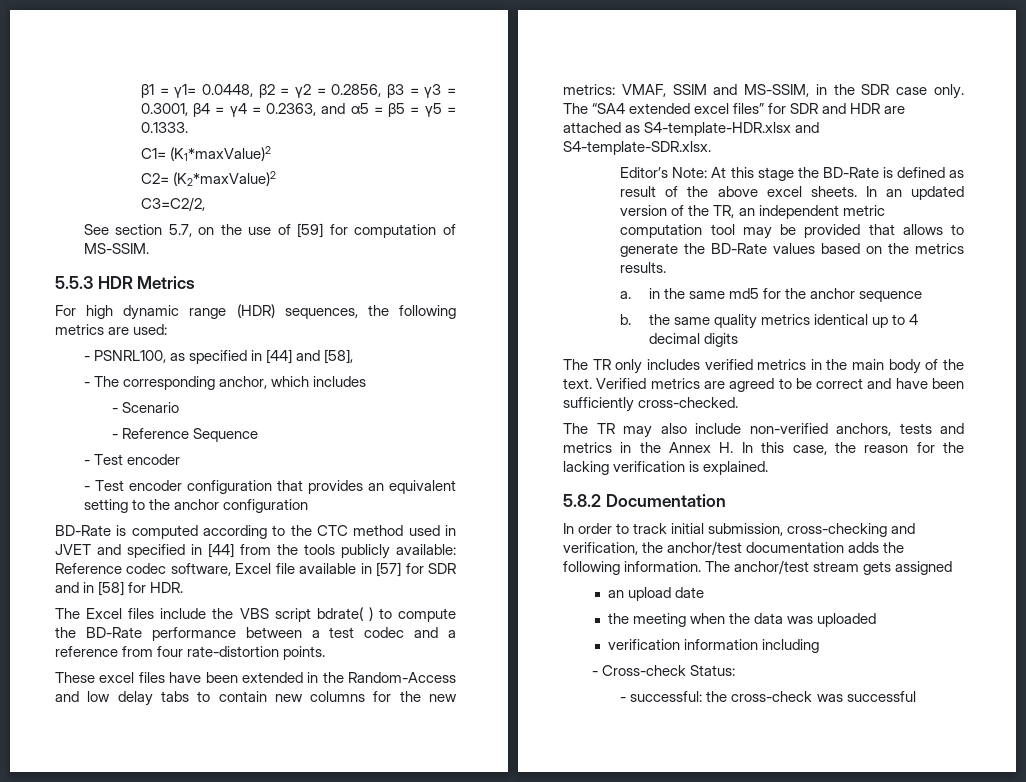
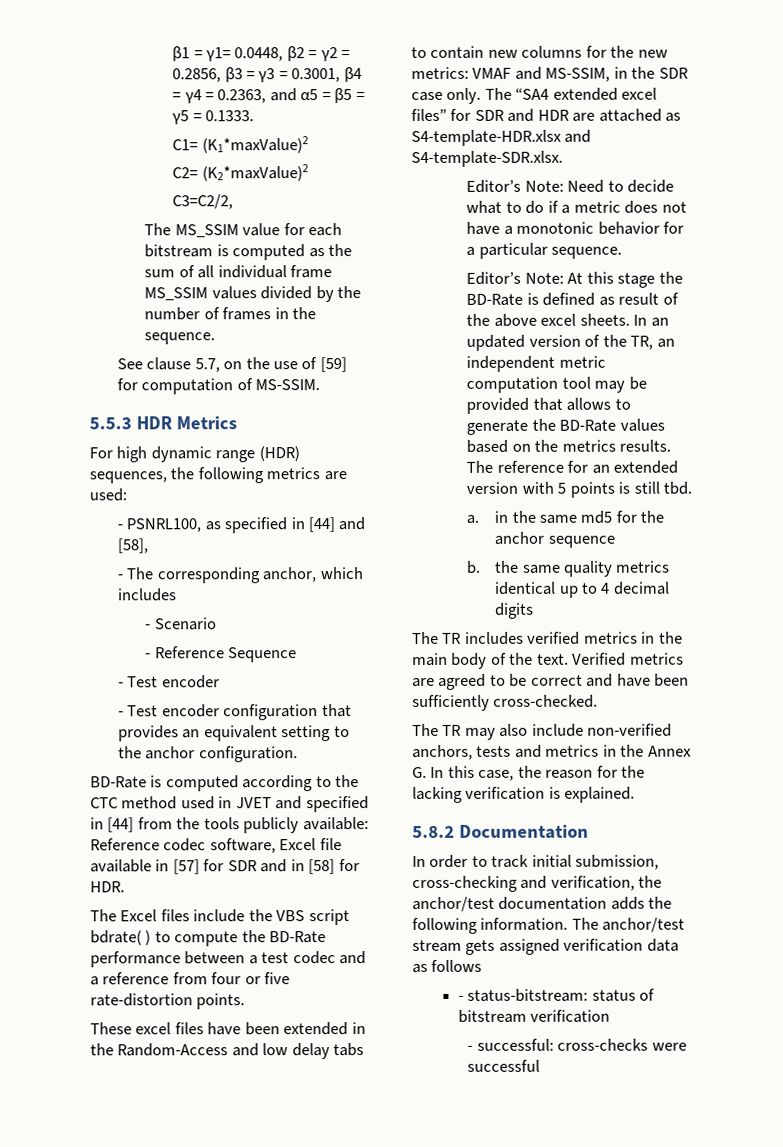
+ The MS_SSIM value for each bitstream is computed as the sum of all individual frame MS_SSIM values divided by the number of frames in the sequence.
- See section 5.7, on the use of [59] for computation of MS-SSIM.
+ See clause 5.7, on the use of [59] for computation of MS-SSIM.
- - Test encoder configuration that provides an equivalent setting to the anchor configuration
+ - Test encoder configuration that provides an equivalent setting to the anchor configuration.
- The Excel files include the VBS script bdrate( ) to compute the BD-Rate performance between a test codec and a reference from four rate-distortion points.
+ The Excel files include the VBS script bdrate( ) to compute the BD-Rate performance between a test codec and a reference from four or five rate-distortion points.
- These excel files have been extended in the Random-Access and low delay tabs to contain new columns for the new metrics: VMAF, SSIM and MS-SSIM, in the SDR case only.
+ These excel files have been extended in the Random-Access and low delay tabs to contain new columns for the new metrics: VMAF and MS-SSIM, in the SDR case only.
+ Editor’s Note: Need to decide what to do if a metric does not have a monotonic behavior for a particular sequence.
+ The reference for an extended version with 5 points is still tbd.
- The TR only includes verified metrics in the main body of the text.
+ The TR includes verified metrics in the main body of the text.
- The TR may also include non-verified anchors, tests and metrics in the Annex H. In this case, the reason for the lacking verification is explained.
+ The TR may also include non-verified anchors, tests and metrics in the Annex G. In this case, the reason for the lacking verification is explained.
- The anchor/test stream gets assigned
- an upload date
- the meeting when the data was uploaded
- verification information including
- - Cross-check Status:
+ The anchor/test stream gets assigned verification data as follows
+ - status-bitstream: status of bitstream verification
- - successful: the cross-check was successful
+ - successful: cross-checks were successful

